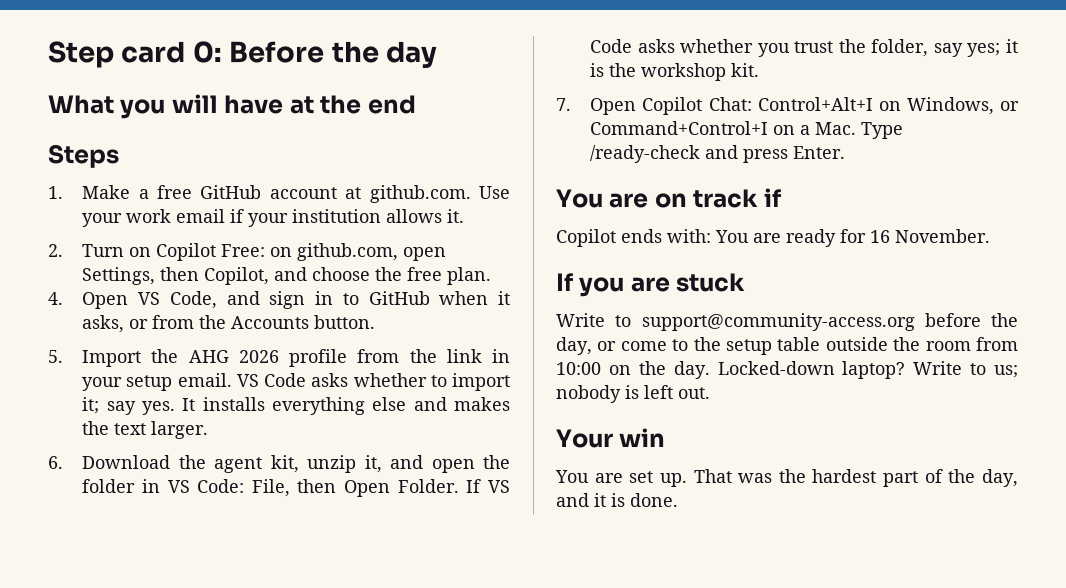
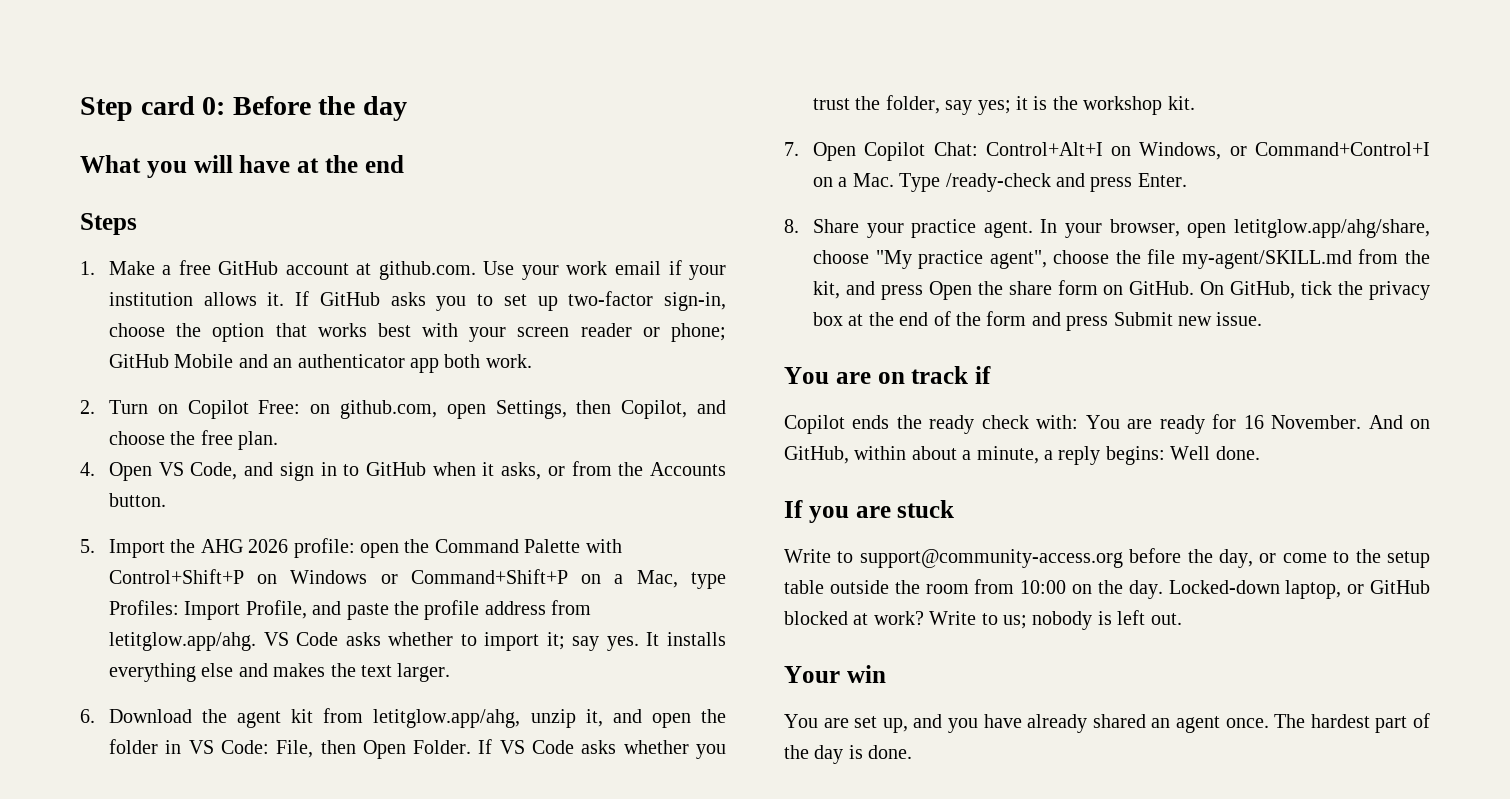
+ If GitHub asks you to set up two-factor sign-in, choose the option that works best with your screen reader or phone; GitHub Mobile and an authenticator app both work.
- 5. Import the AHG 2026 profile from the link in your setup email. VS Code asks whether to import it; say yes.
+ 5. Import the AHG 2026 profile: open the Command Palette with Control+Shift+P on Windows or Command+Shift+P on a Mac, type Profiles: Import Profile, and paste the profile address from letitglow.app/ahg. VS Code asks whether to import it; say yes.
- 6. Download the agent kit, unzip it, and open the folder in VS Code: File, then Open Folder.
+ 6. Download the agent kit from letitglow.app/ahg, unzip it, and open the folder in VS Code: File, then Open Folder.
+ 8. Share your practice agent. In your browser, open letitglow.app/ahg/share, choose "My practice agent", choose the file my-agent/SKILL.md from the kit, and press Open the share form on GitHub. On GitHub, tick the privacy box at the end of the form and press Submit new issue.
- Copilot ends with: You are ready for 16 November.
+ Copilot ends the ready check with: You are ready for 16 November. And on GitHub, within about a minute, a reply begins: Well done.
- Locked-down laptop?
+ Locked-down laptop, or GitHub blocked at work?
- You are set up. That was the hardest part of the day, and it is done.
+ You are set up, and you have already shared an agent once. The hardest part of the day is done.

